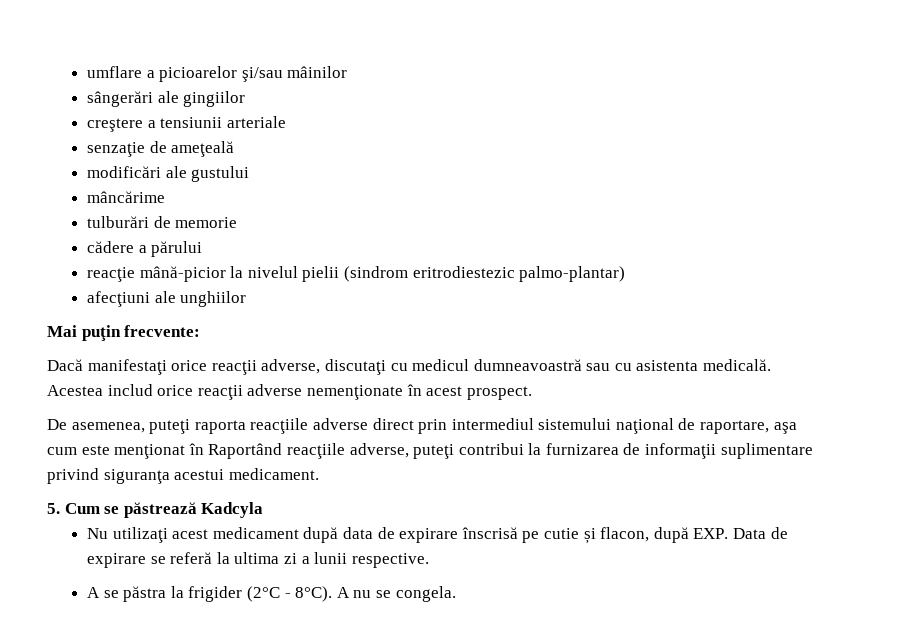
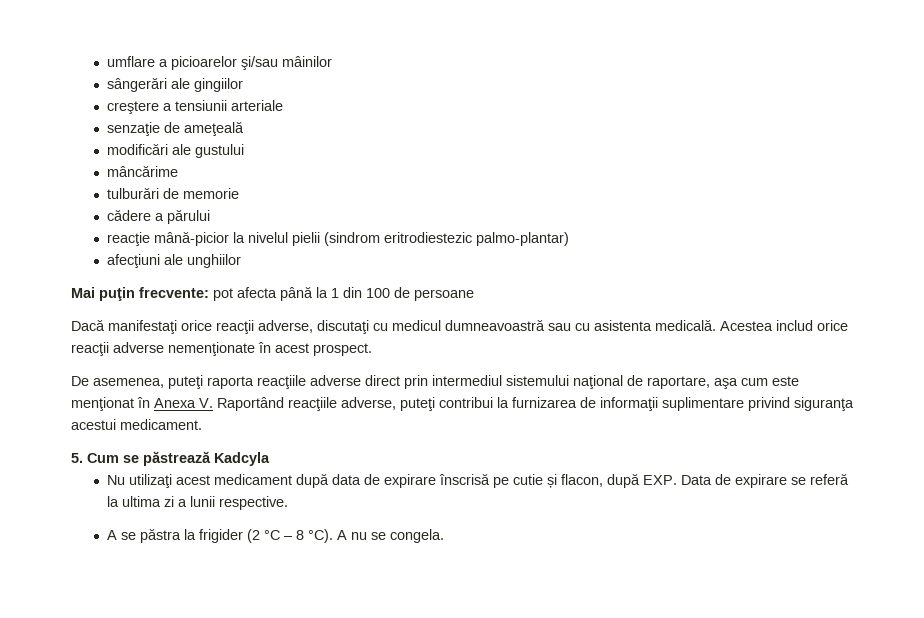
- Mai puţin frecvente:
+ Mai puţin frecvente: pot afecta până la 1 din 100 de persoane
- De asemenea, puteţi raporta reacţiile adverse direct prin intermediul sistemului naţional de raportare, aşa cum este menţionat în Raportând reacţiile adverse, puteţi contribui la furnizarea de informaţii suplimentare privind siguranţa acestui medicament.
+ De asemenea, puteţi raporta reacţiile adverse direct prin intermediul sistemului naţional de raportare, aşa cum este menţionat în Anexa V. Raportând reacţiile adverse, puteţi contribui la furnizarea de informaţii suplimentare privind siguranţa acestui medicament.
- A se păstra la frigider (2°C - 8°C).
+ A se păstra la frigider (2 °C – 8 °C).

